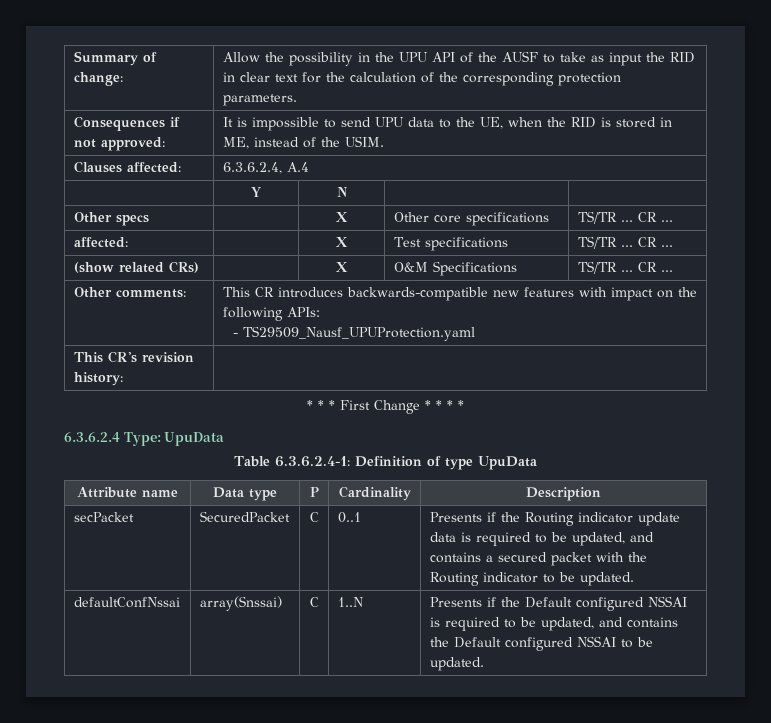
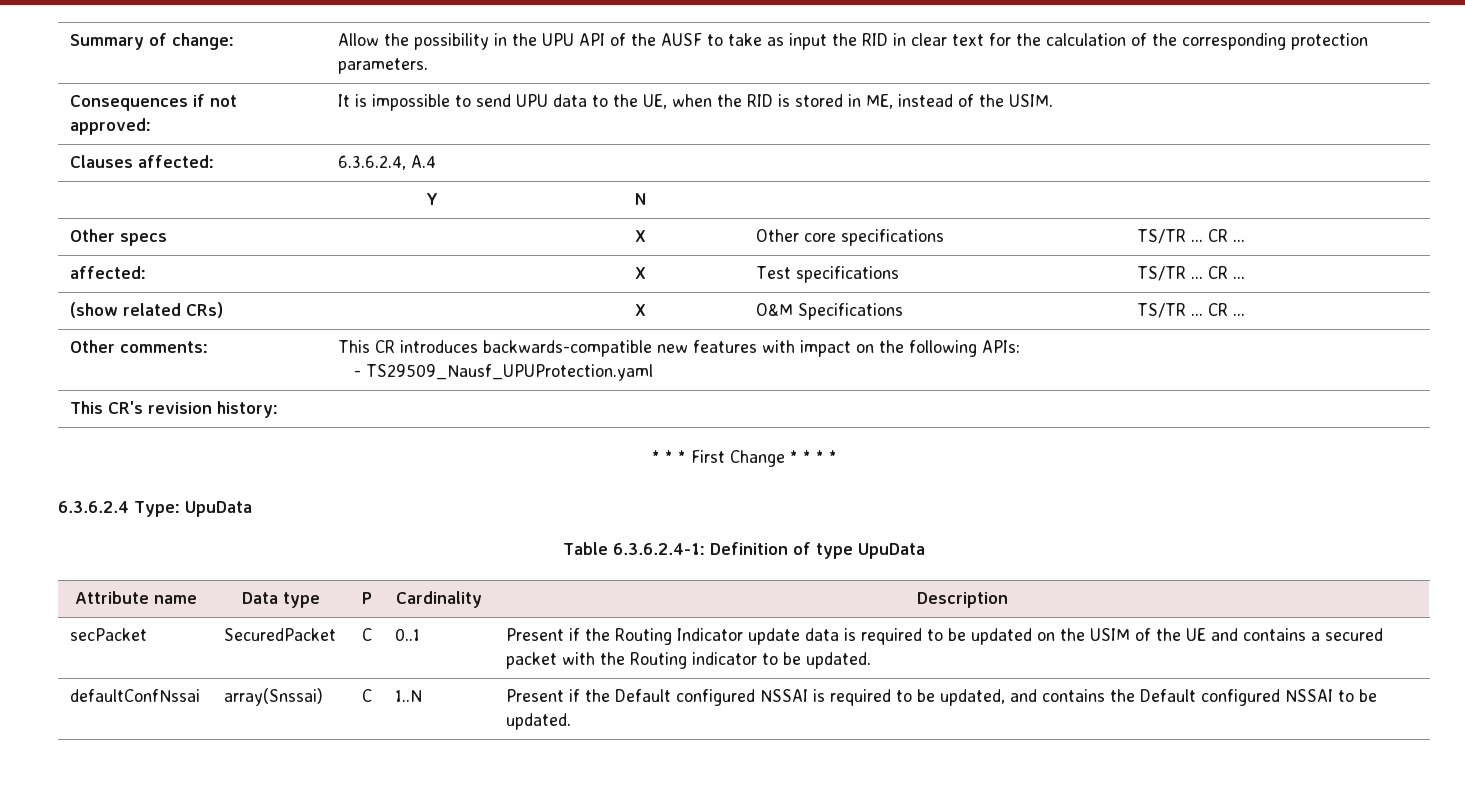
- secPacket | SecuredPacket | C | 0..1 | Presents if the Routing indicator update data is required to be updated, and contains a secured packet with the Routing indicator to be updated.
+ secPacket | SecuredPacket | C | 0..1 | Present if the Routing Indicator update data is required to be updated on the USIM of the UE and contains a secured packet with the Routing indicator to be updated.
- defaultConfNssai | array(Snssai) | C | 1..N | Presents if the Default configured NSSAI is required to be updated, and contains the Default configured NSSAI to be updated.
+ defaultConfNssai | array(Snssai) | C | 1..N | Present if the Default configured NSSAI is required to be updated, and contains the Default configured NSSAI to be updated.

